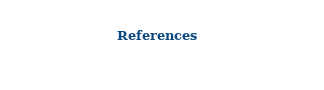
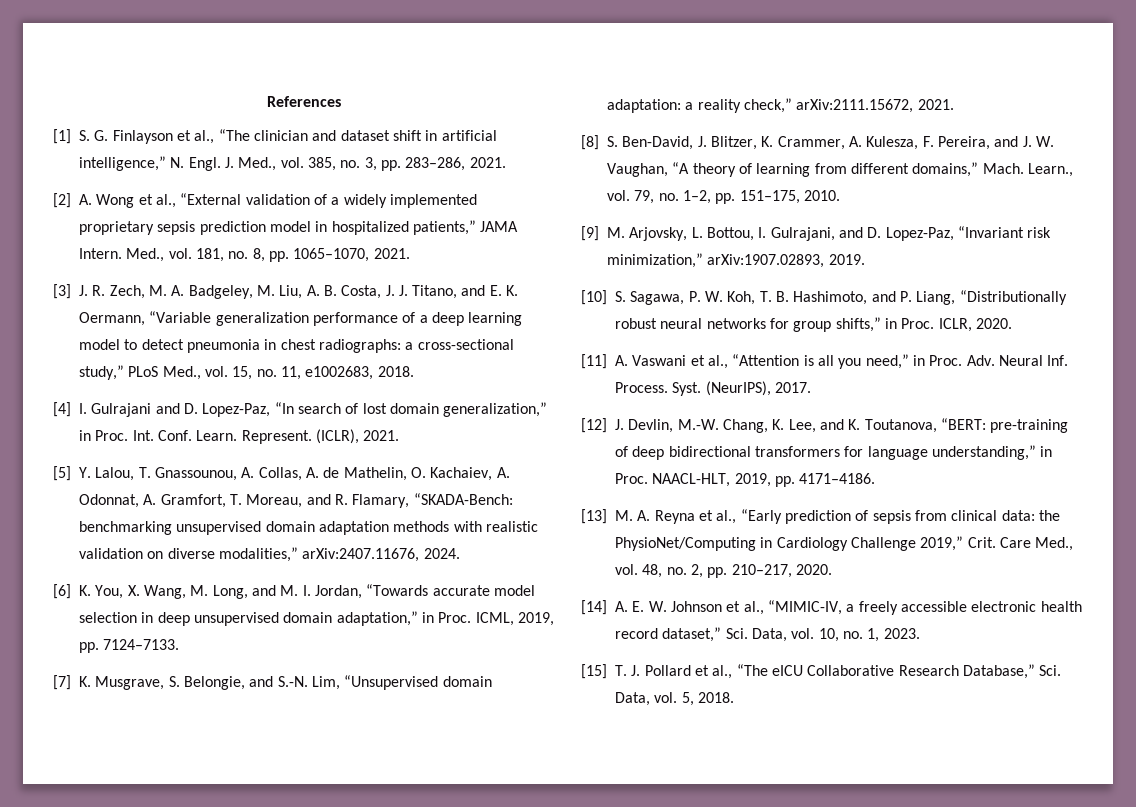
+ [1] S. G. Finlayson et al., “The clinician and dataset shift in artificial intelligence,” N. Engl. J. Med., vol. 385, no. 3, pp. 283–286, 2021.
+ [2] A. Wong et al., “External validation of a widely implemented proprietary sepsis prediction model in hospitalized patients,” JAMA Intern. Med., vol. 181, no. 8, pp. 1065–1070, 2021.
+ [3] J. R. Zech, M. A. Badgeley, M. Liu, A. B. Costa, J. J. Titano, and E. K. Oermann, “Variable generalization performance of a deep learning model to detect pneumonia in chest radiographs: a cross-sectional study,” PLoS Med., vol. 15, no. 11, e1002683, 2018.
+ [4] I. Gulrajani and D. Lopez-Paz, “In search of lost domain generalization,” in Proc. Int. Conf. Learn. Represent. (ICLR), 2021.
+ [5] Y. Lalou, T. Gnassounou, A. Collas, A. de Mathelin, O. Kachaiev, A. Odonnat, A. Gramfort, T. Moreau, and R. Flamary, “SKADA-Bench: benchmarking unsupervised domain adaptation methods with realistic validation on diverse modalities,” arXiv:2407.11676, 2024.
+ [6] K. You, X. Wang, M. Long, and M. I. Jordan, “Towards accurate model selection in deep unsupervised domain adaptation,” in Proc. ICML, 2019, pp. 7124–7133.
+ [7] K. Musgrave, S. Belongie, and S.-N. Lim, “Unsupervised domain adaptation: a reality check,” arXiv:2111.15672, 2021.
+ [8] S. Ben-David, J. Blitzer, K. Crammer, A. Kulesza, F. Pereira, and J. W. Vaughan, “A theory of learning from different domains,” Mach. Learn., vol. 79, no. 1–2, pp. 151–175, 2010.
+ [9] M. Arjovsky, L. Bottou, I. Gulrajani, and D. Lopez-Paz, “Invariant risk minimization,” arXiv:1907.02893, 2019.
+ [10] S. Sagawa, P. W. Koh, T. B. Hashimoto, and P. Liang, “Distributionally robust neural networks for group shifts,” in Proc. ICLR, 2020.
+ [11] A. Vaswani et al., “Attention is all you need,” in Proc. Adv. Neural Inf. Process. Syst. (NeurIPS), 2017.
+ [12] J. Devlin, M.-W. Chang, K. Lee, and K. Toutanova, “BERT: pre-training of deep bidirectional transformers for language understanding,” in Proc. NAACL-HLT, 2019, pp. 4171–4186.
+ [13] M. A. Reyna et al., “Early prediction of sepsis from clinical data: the PhysioNet/Computing in Cardiology Challenge 2019,” Crit. Care Med., vol. 48, no. 2, pp. 210–217, 2020.
+ [14] A. E. W. Johnson et al., “MIMIC-IV, a freely accessible electronic health record dataset,” Sci. Data, vol. 10, no. 1, 2023.
+ [15] T. J. Pollard et al., “The eICU Collaborative Research Database,” Sci. Data, vol. 5, 2018.

